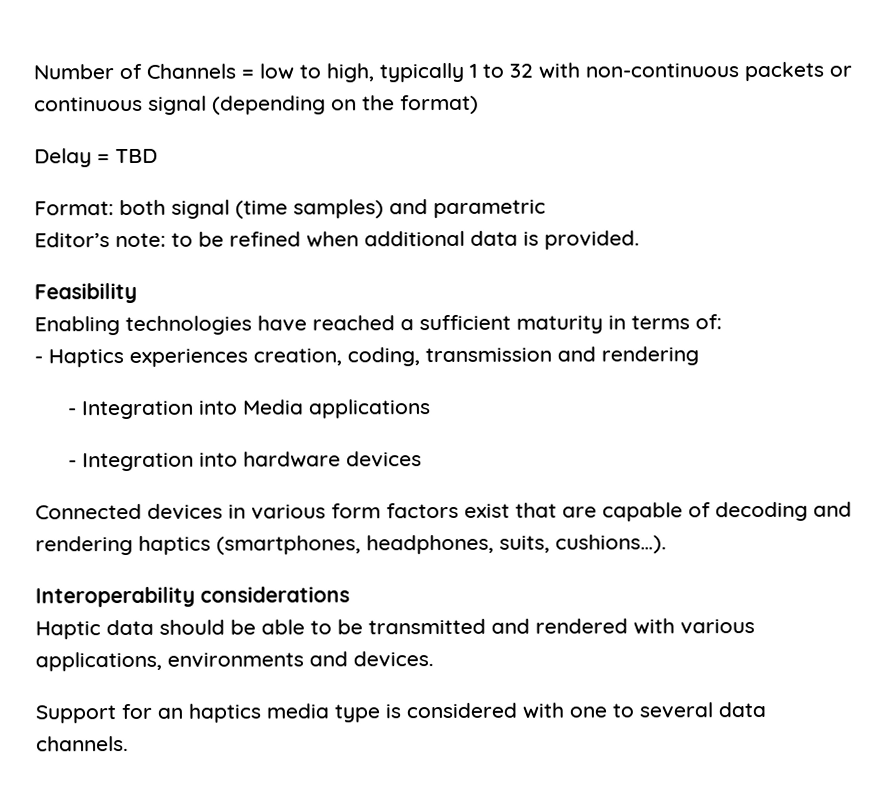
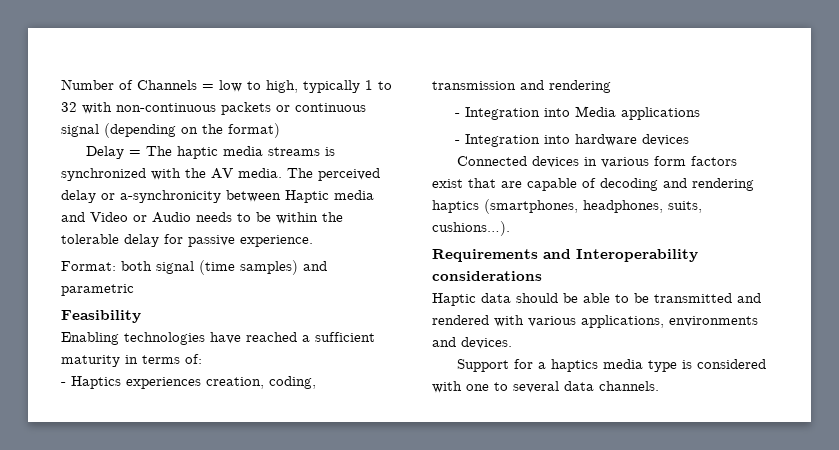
- Delay = TBD
+ Delay = The haptic media streams is synchronized with the AV media. The perceived delay or a-synchronicity between Haptic media and Video or Audio needs to be within the tolerable delay for passive experience.
- Editor’s note: to be refined when additional data is provided.
- Interoperability considerations
+ Requirements and Interoperability considerations
- Support for an haptics media type is considered with one to several data channels.
+ Support for a haptics media type is considered with one to several data channels.

